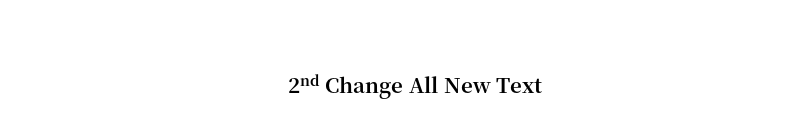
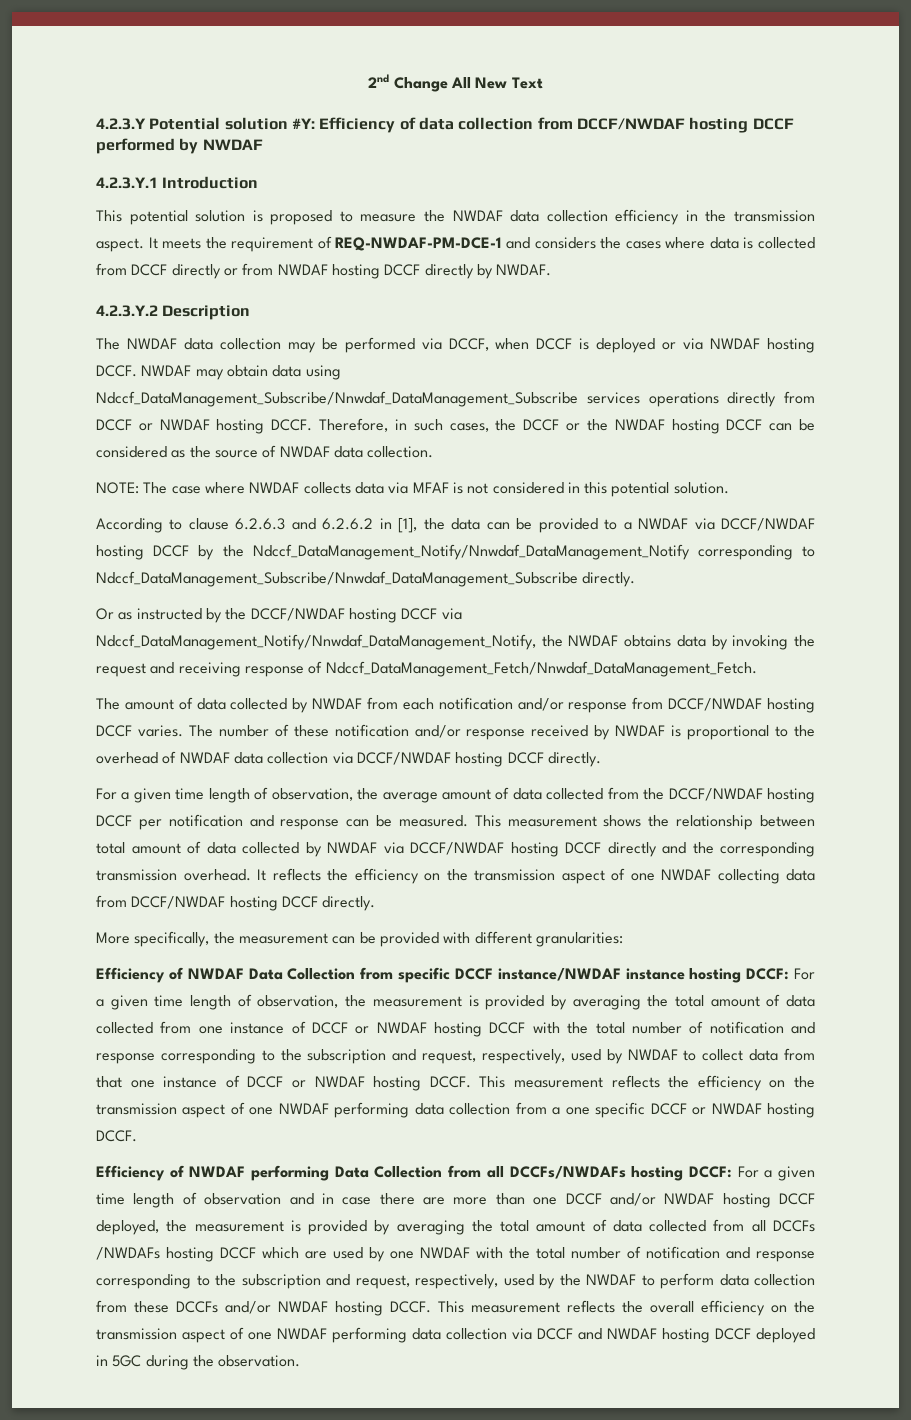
+ 4.2.3.Y Potential solution #Y: Efficiency of data collection from DCCF/NWDAF hosting DCCF performed by NWDAF
+ 4.2.3.Y.1 Introduction
+ This potential solution is proposed to measure the NWDAF data collection efficiency in the transmission aspect. It meets the requirement of REQ-NWDAF-PM-DCE-1 and considers the cases where data is collected from DCCF directly or from NWDAF hosting DCCF directly by NWDAF.
+ 4.2.3.Y.2 Description
+ The NWDAF data collection may be performed via DCCF, when DCCF is deployed or via NWDAF hosting DCCF. NWDAF may obtain data using Ndccf_DataManagement_Subscribe/Nnwdaf_DataManagement_Subscribe services operations directly from DCCF or NWDAF hosting DCCF. Therefore, in such cases, the DCCF or the NWDAF hosting DCCF can be considered as the source of NWDAF data collection.
+ NOTE: The case where NWDAF collects data via MFAF is not considered in this potential solution.
+ According to clause 6.2.6.3 and 6.2.6.2 in [1], the data can be provided to a NWDAF via DCCF/NWDAF hosting DCCF by the Ndccf_DataManagement_Notify/Nnwdaf_DataManagement_Notify corresponding to Ndccf_DataManagement_Subscribe/Nnwdaf_DataManagement_Subscribe directly.
+ Or as instructed by the DCCF/NWDAF hosting DCCF via Ndccf_DataManagement_Notify/Nnwdaf_DataManagement_Notify, the NWDAF obtains data by invoking the request and receiving response of Ndccf_DataManagement_Fetch/Nnwdaf_DataManagement_Fetch.
+ The amount of data collected by NWDAF from each notification and/or response from DCCF/NWDAF hosting DCCF varies. The number of these notification and/or response received by NWDAF is proportional to the overhead of NWDAF data collection via DCCF/NWDAF hosting DCCF directly.
+ For a given time length of observation, the average amount of data collected from the DCCF/NWDAF hosting DCCF per notification and response can be measured. This measurement shows the relationship between total amount of data collected by NWDAF via DCCF/NWDAF hosting DCCF directly and the corresponding transmission overhead. It reflects the efficiency on the transmission aspect of one NWDAF collecting data from DCCF/NWDAF hosting DCCF directly.
+ More specifically, the measurement can be provided with different granularities:
+ Efficiency of NWDAF Data Collection from specific DCCF instance/NWDAF instance hosting DCCF: For a given time length of observation, the measurement is provided by averaging the total amount of data collected from one instance of DCCF or NWDAF hosting DCCF with the total number of notification and response corresponding to the subscription and request, respectively, used by NWDAF to collect data from that one instance of DCCF or NWDAF hosting DCCF. This measurement reflects the efficiency on the transmission aspect of one NWDAF performing data collection from a one specific DCCF or NWDAF hosting DCCF.
+ Efficiency of NWDAF performing Data Collection from all DCCFs/NWDAFs hosting DCCF: For a given time length of observation and in case there are more than one DCCF and/or NWDAF hosting DCCF deployed, the measurement is provided by averaging the total amount of data collected from all DCCFs /NWDAFs hosting DCCF which are used by one NWDAF with the total number of notification and response corresponding to the subscription and request, respectively, used by the NWDAF to perform data collection from these DCCFs and/or NWDAF hosting DCCF. This measurement reflects the overall efficiency on the transmission aspect of one NWDAF performing data collection via DCCF and NWDAF hosting DCCF deployed in 5GC during the observation.

